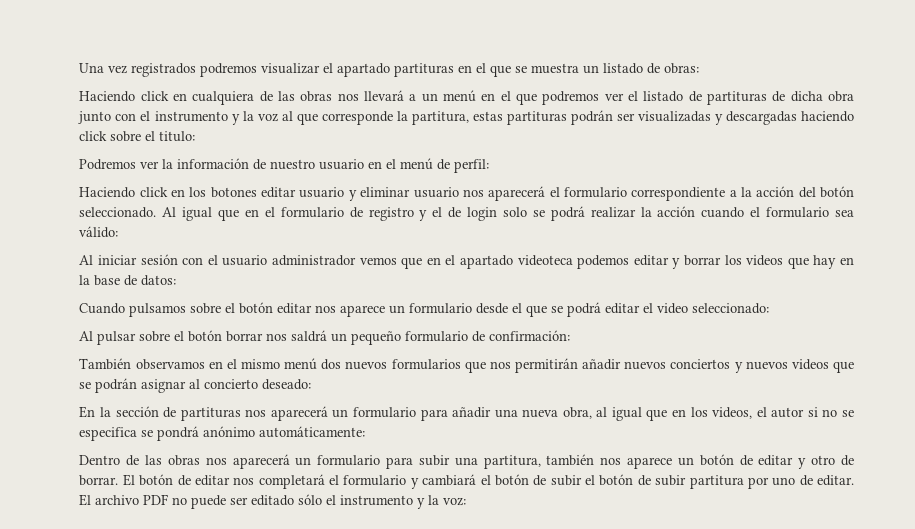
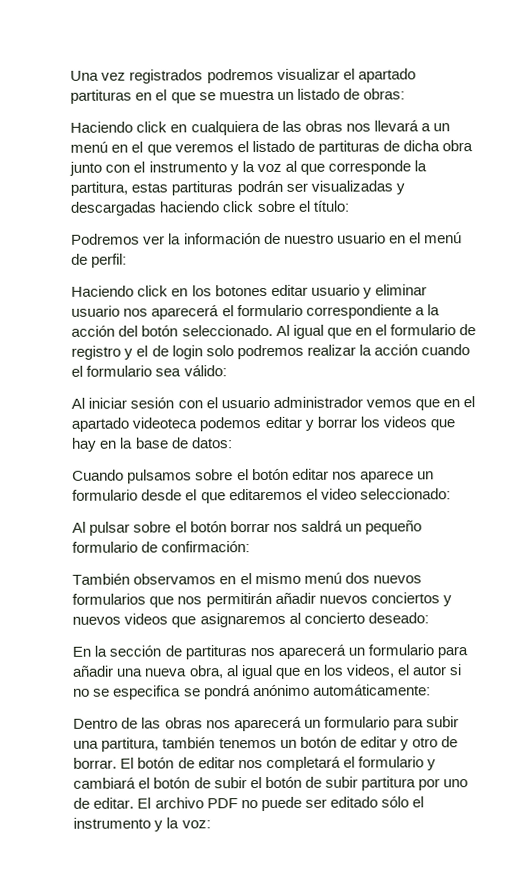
- Haciendo click en cualquiera de las obras nos llevará a un menú en el que podremos ver el listado de partituras de dicha obra junto con el instrumento y la voz al que corresponde la partitura, estas partituras podrán ser visualizadas y descargadas haciendo click sobre el titulo:
+ Haciendo click en cualquiera de las obras nos llevará a un menú en el que veremos el listado de partituras de dicha obra junto con el instrumento y la voz al que corresponde la partitura, estas partituras podrán ser visualizadas y descargadas haciendo click sobre el título:
- Al igual que en el formulario de registro y el de login solo se podrá realizar la acción cuando el formulario sea válido:
+ Al igual que en el formulario de registro y el de login solo podremos realizar la acción cuando el formulario sea válido:
- Cuando pulsamos sobre el botón editar nos aparece un formulario desde el que se podrá editar el video seleccionado:
+ Cuando pulsamos sobre el botón editar nos aparece un formulario desde el que editaremos el video seleccionado:
- También observamos en el mismo menú dos nuevos formularios que nos permitirán añadir nuevos conciertos y nuevos videos que se podrán asignar al concierto deseado:
+ También observamos en el mismo menú dos nuevos formularios que nos permitirán añadir nuevos conciertos y nuevos videos que asignaremos al concierto deseado:
- Dentro de las obras nos aparecerá un formulario para subir una partitura, también nos aparece un botón de editar y otro de borrar.
+ Dentro de las obras nos aparecerá un formulario para subir una partitura, también tenemos un botón de editar y otro de borrar.

